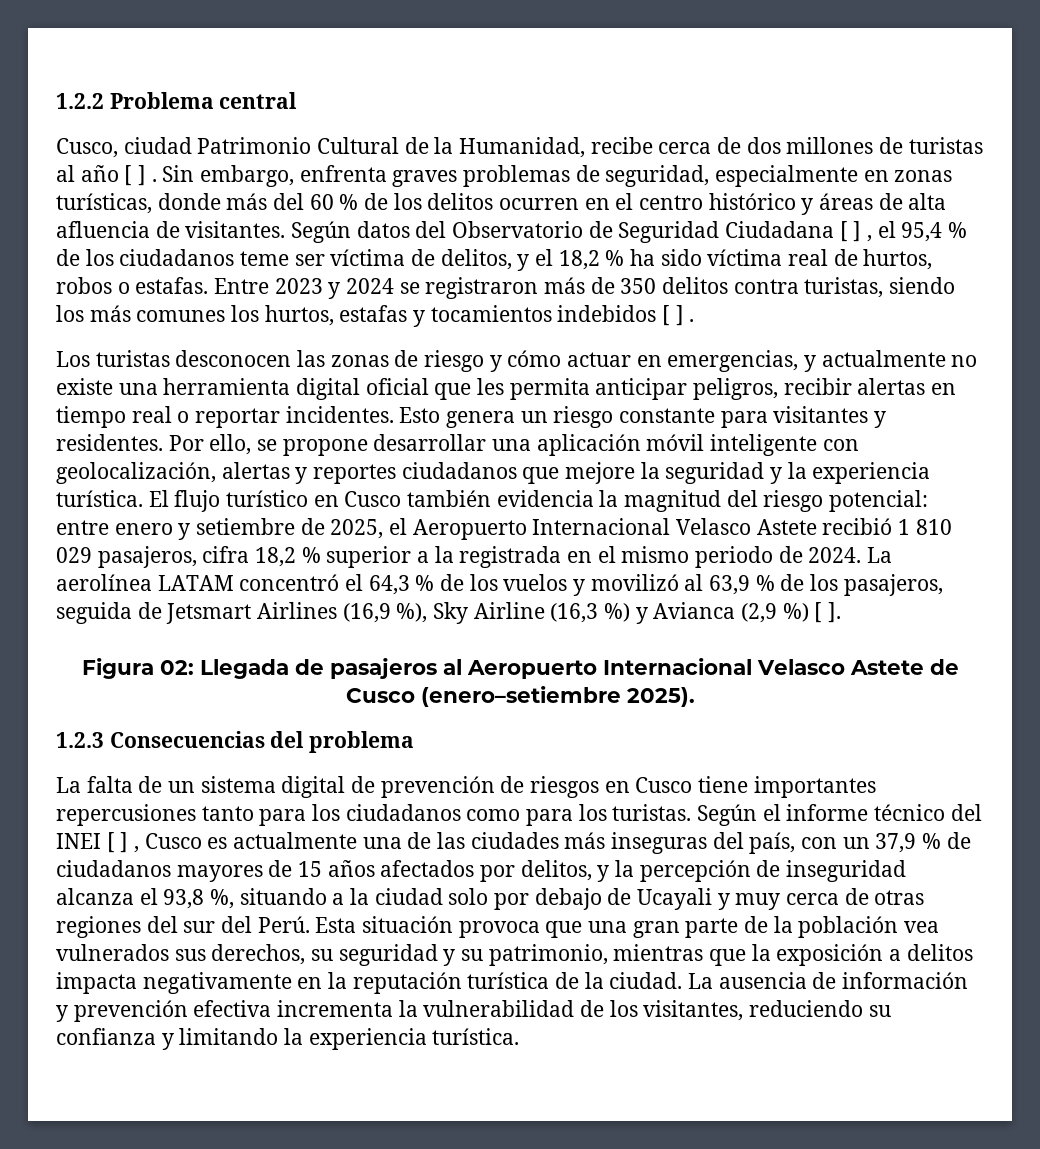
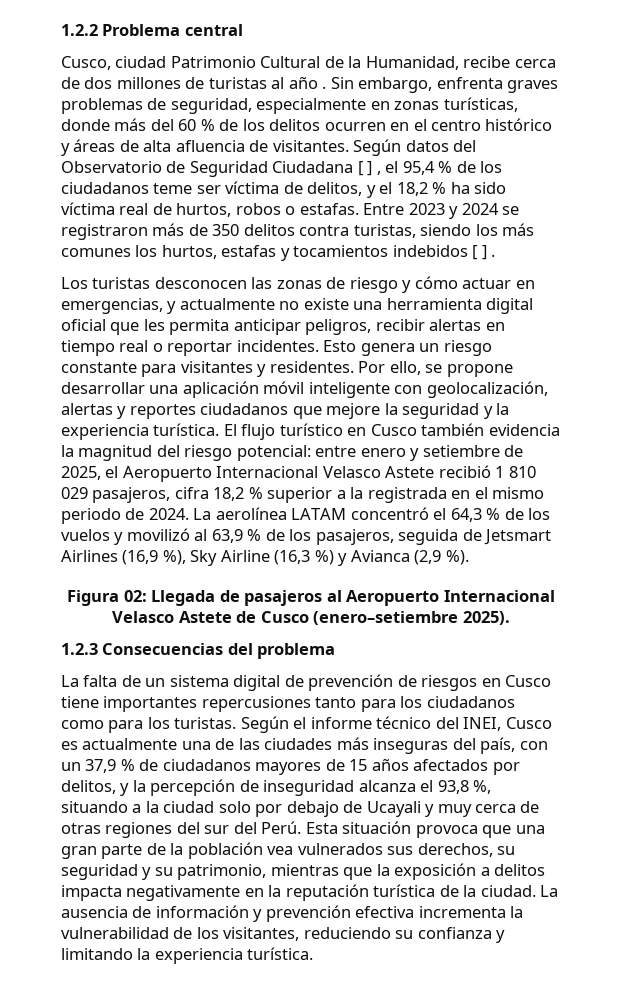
- Cusco, ciudad Patrimonio Cultural de la Humanidad, recibe cerca de dos millones de turistas al año [ ] .
+ Cusco, ciudad Patrimonio Cultural de la Humanidad, recibe cerca de dos millones de turistas al año .
- La aerolínea LATAM concentró el 64,3 % de los vuelos y movilizó al 63,9 % de los pasajeros, seguida de Jetsmart Airlines (16,9 %), Sky Airline (16,3 %) y Avianca (2,9 %) [ ].
+ La aerolínea LATAM concentró el 64,3 % de los vuelos y movilizó al 63,9 % de los pasajeros, seguida de Jetsmart Airlines (16,9 %), Sky Airline (16,3 %) y Avianca (2,9 %).
- Según el informe técnico del INEI [ ] , Cusco es actualmente una de las ciudades más inseguras del país, con un 37,9 % de ciudadanos mayores de 15 años afectados por delitos, y la percepción de inseguridad alcanza el 93,8 %, situando a la ciudad solo por debajo de Ucayali y muy cerca de otras regiones del sur del Perú.
+ Según el informe técnico del INEI, Cusco es actualmente una de las ciudades más inseguras del país, con un 37,9 % de ciudadanos mayores de 15 años afectados por delitos, y la percepción de inseguridad alcanza el 93,8 %, situando a la ciudad solo por debajo de Ucayali y muy cerca de otras regiones del sur del Perú.

